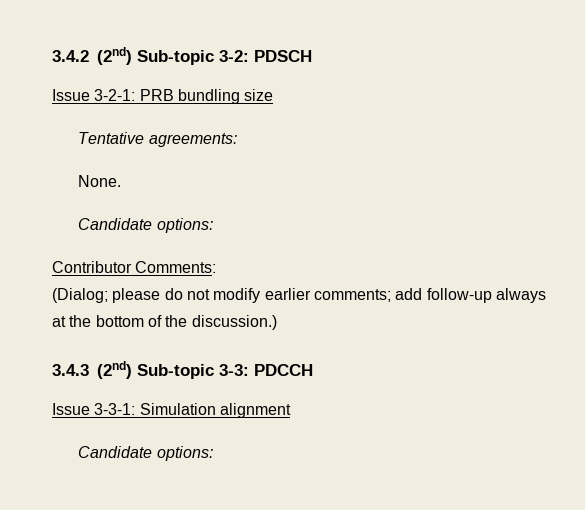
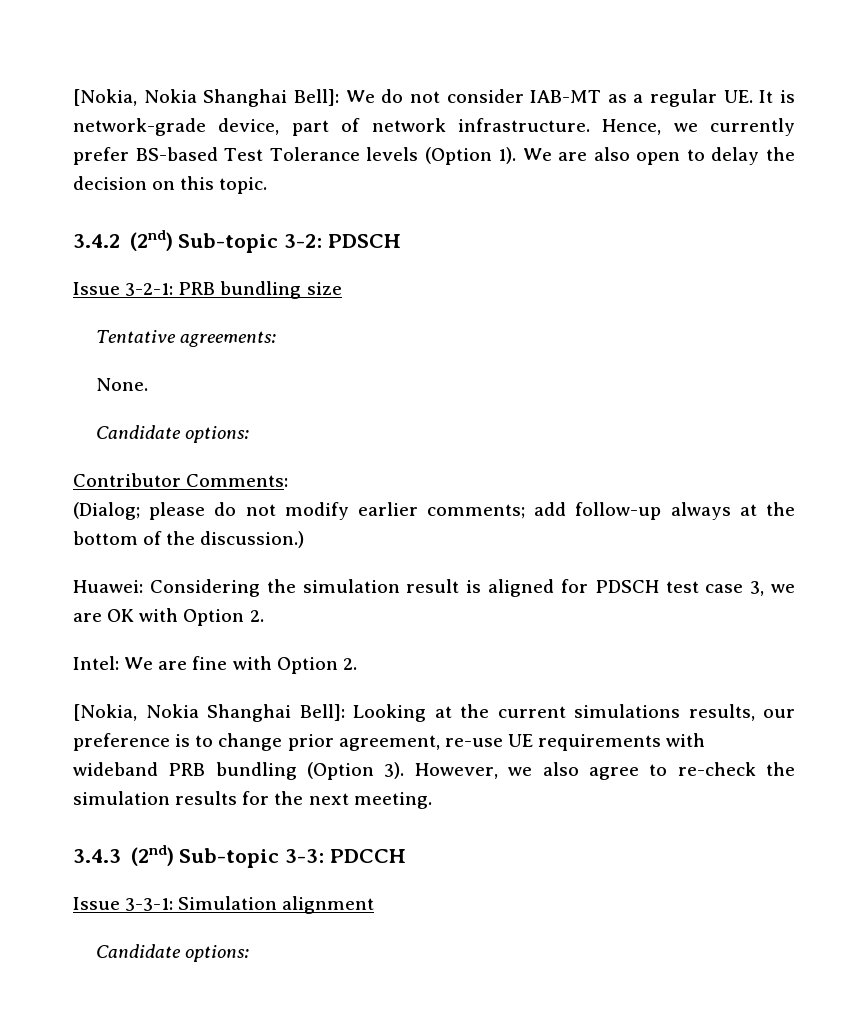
+ [Nokia, Nokia Shanghai Bell]: We do not consider IAB-MT as a regular UE. It is network-grade device, part of network infrastructure. Hence, we currently prefer BS-based Test Tolerance levels (Option 1). We are also open to delay the decision on this topic.
+ Huawei: Considering the simulation result is aligned for PDSCH test case 3, we are OK with Option 2.
+ Intel: We are fine with Option 2.
+ [Nokia, Nokia Shanghai Bell]: Looking at the current simulations results, our preference is to change prior agreement, re-use UE requirements with wideband PRB bundling (Option 3). However, we also agree to re-check the simulation results for the next meeting.

